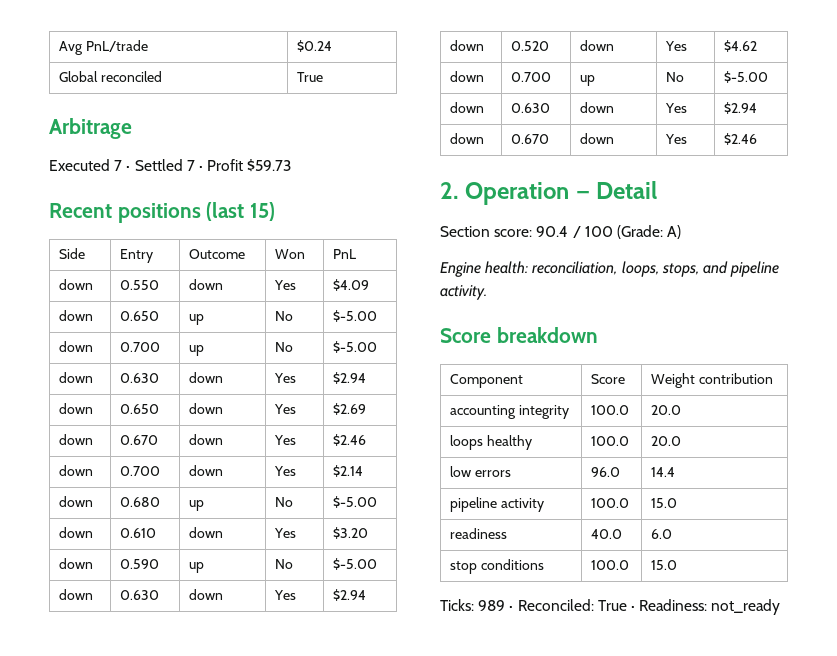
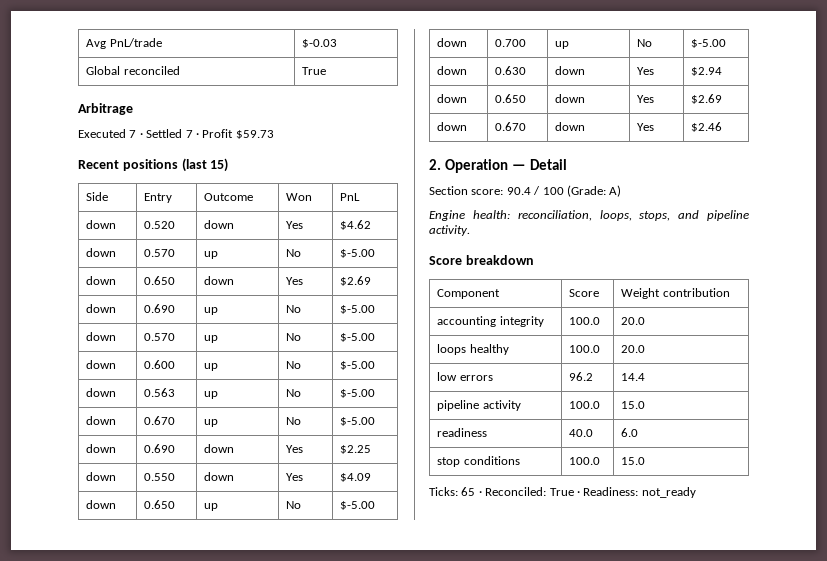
- Avg PnL/trade | $0.24
+ Avg PnL/trade | $-0.03
+ down | 0.520 | down | Yes | $4.62
+ down | 0.570 | up | No | $-5.00
+ down | 0.650 | down | Yes | $2.69
+ down | 0.690 | up | No | $-5.00
+ down | 0.570 | up | No | $-5.00
+ down | 0.600 | up | No | $-5.00
+ down | 0.563 | up | No | $-5.00
+ down | 0.670 | up | No | $-5.00
+ down | 0.690 | down | Yes | $2.25
- down | 0.700 | down | Yes | $2.14
- down | 0.680 | up | No | $-5.00
- down | 0.610 | down | Yes | $3.20
- down | 0.590 | up | No | $-5.00
- down | 0.630 | down | Yes | $2.94
- down | 0.520 | down | Yes | $4.62
- down | 0.700 | up | No | $-5.00
- down | 0.630 | down | Yes | $2.94
- down | 0.670 | down | Yes | $2.46
- low errors | 96.0 | 14.4
+ low errors | 96.2 | 14.4
- Ticks: 989 · Reconciled: True · Readiness: not_ready
+ Ticks: 65 · Reconciled: True · Readiness: not_ready

